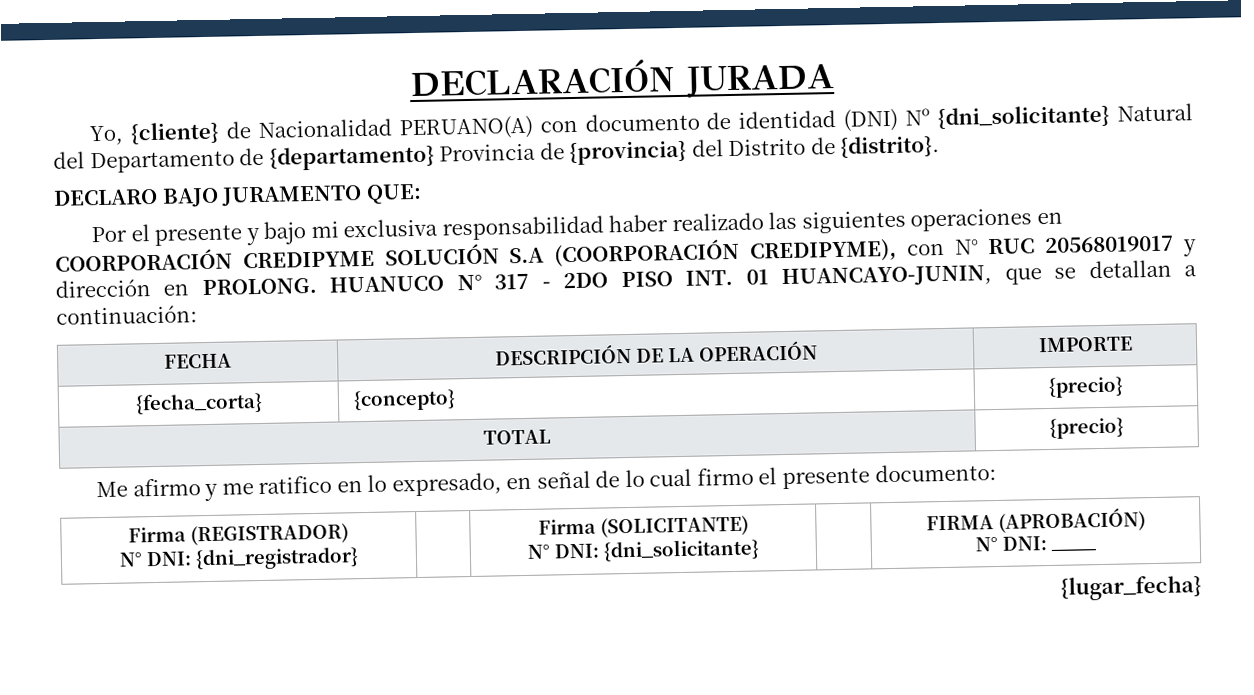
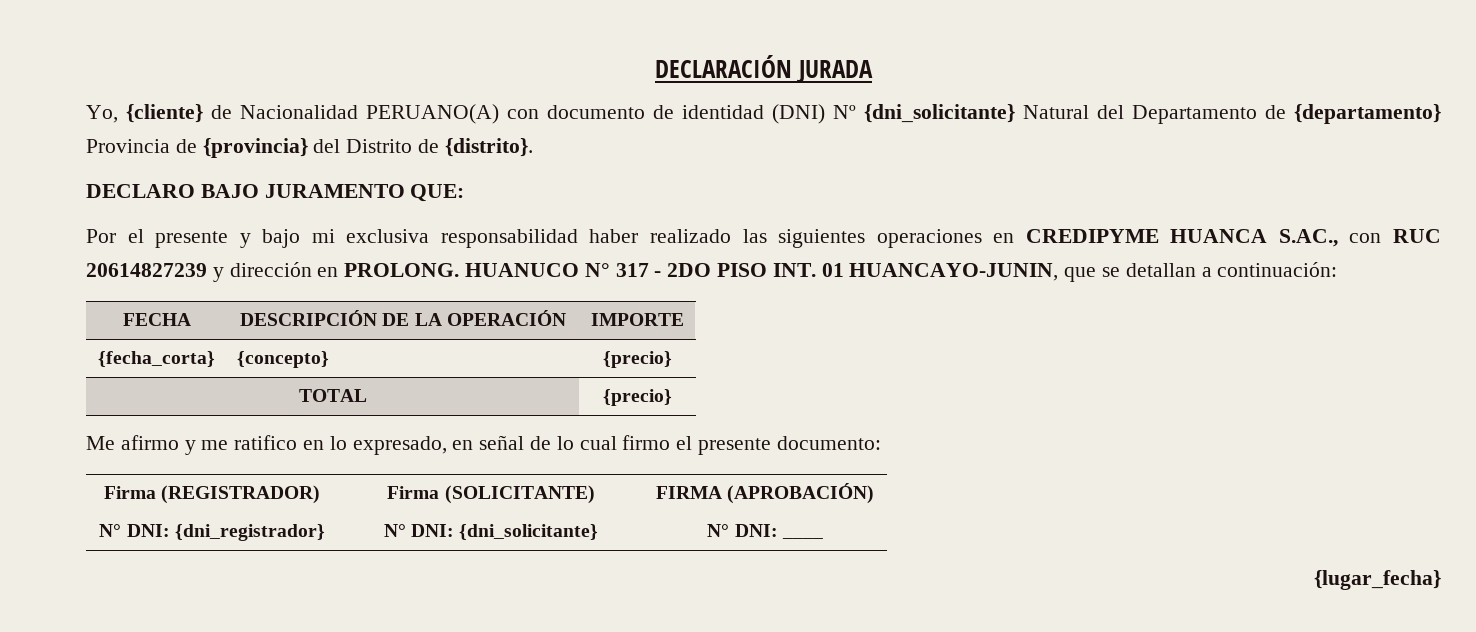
- Por el presente y bajo mi exclusiva responsabilidad haber realizado las siguientes operaciones en COORPORACIÓN CREDIPYME SOLUCIÓN S.A (COORPORACIÓN CREDIPYME), con N° RUC 20568019017 y dirección en PROLONG.
+ Por el presente y bajo mi exclusiva responsabilidad haber realizado las siguientes operaciones en CREDIPYME HUANCA S.AC., con RUC 20614827239 y dirección en PROLONG.

